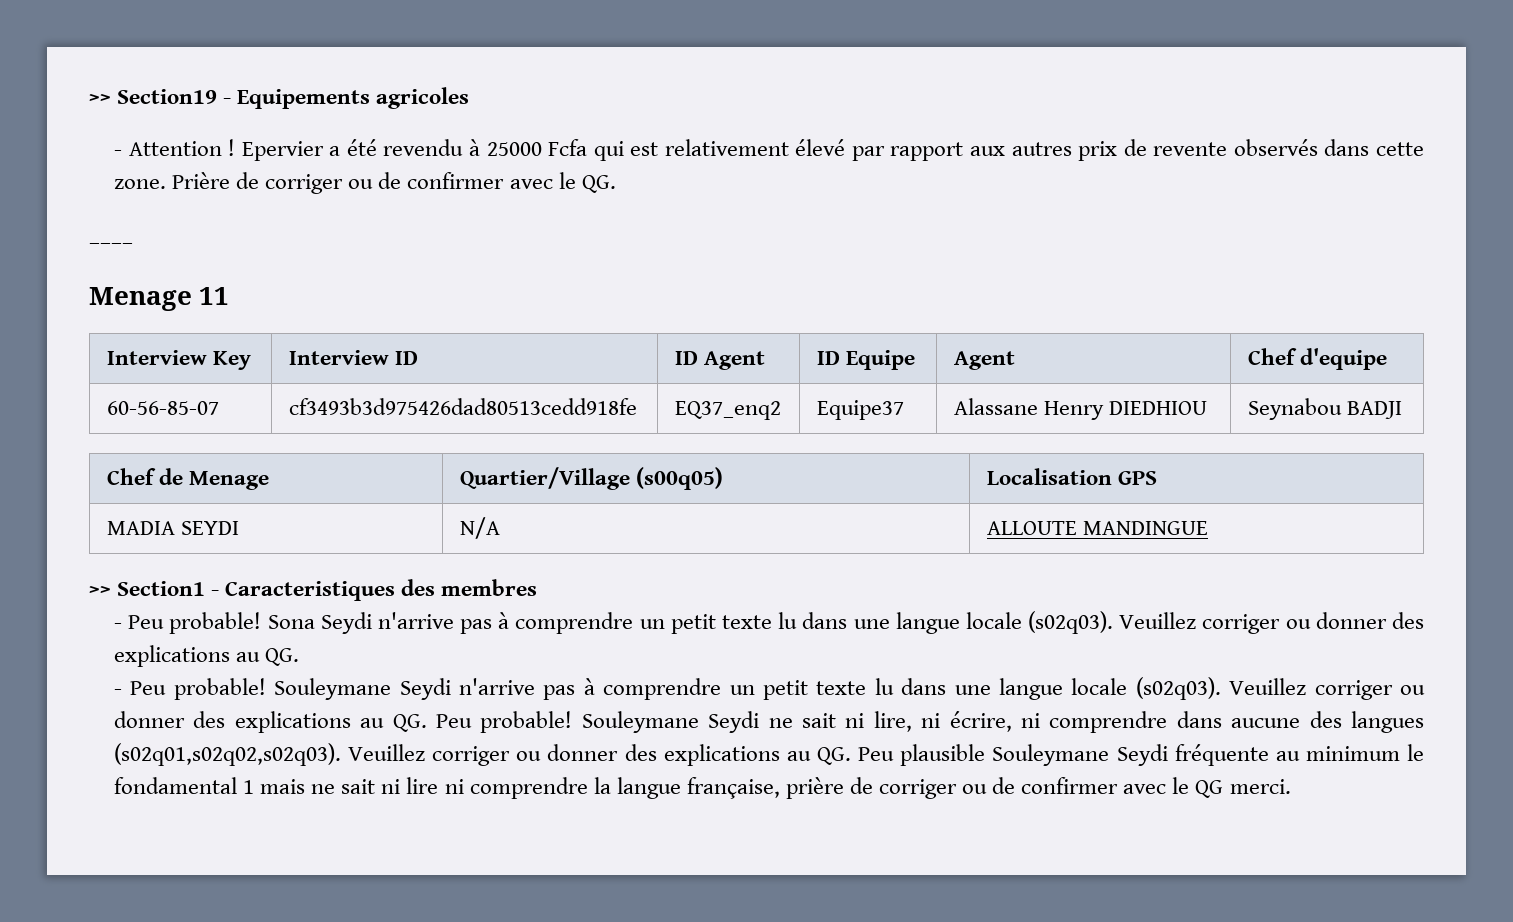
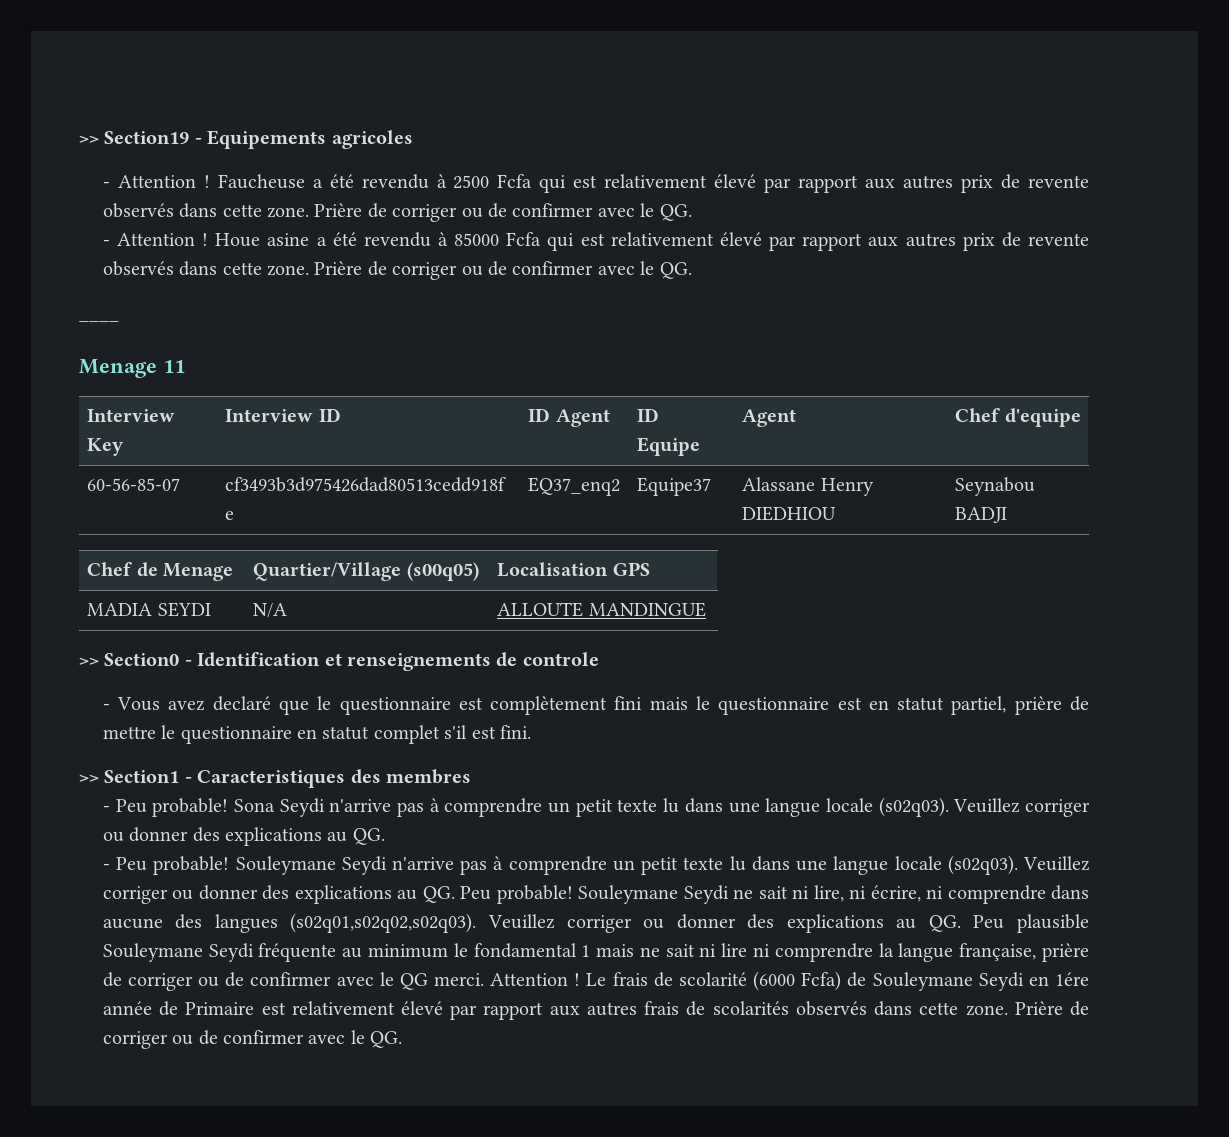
- Epervier a été revendu à 25000 Fcfa qui est relativement élevé par rapport aux autres prix de revente observés dans cette zone.
+ Faucheuse a été revendu à 2500 Fcfa qui est relativement élevé par rapport aux autres prix de revente observés dans cette zone. Prière de corriger ou de confirmer avec le QG.
+ - Attention ! Houe asine a été revendu à 85000 Fcfa qui est relativement élevé par rapport aux autres prix de revente observés dans cette zone.
+ >> Section0 - Identification et renseignements de controle
+ - Vous avez declaré que le questionnaire est complètement fini mais le questionnaire est en statut partiel, prière de mettre le questionnaire en statut complet s'il est fini.
+ Attention ! Le frais de scolarité (6000 Fcfa) de Souleymane Seydi en 1ére année de Primaire est relativement élevé par rapport aux autres frais de scolarités observés dans cette zone. Prière de corriger ou de confirmer avec le QG.

